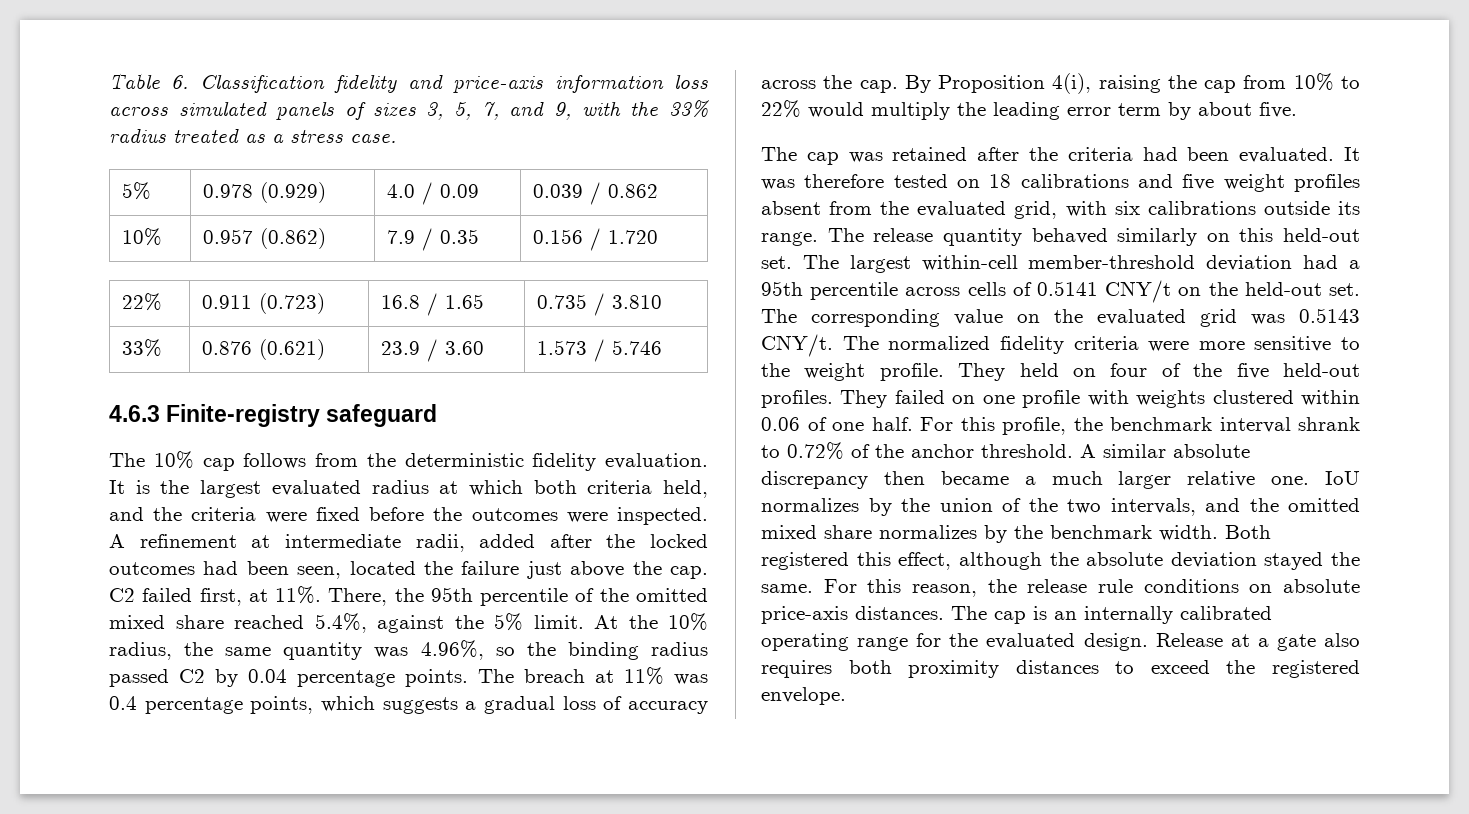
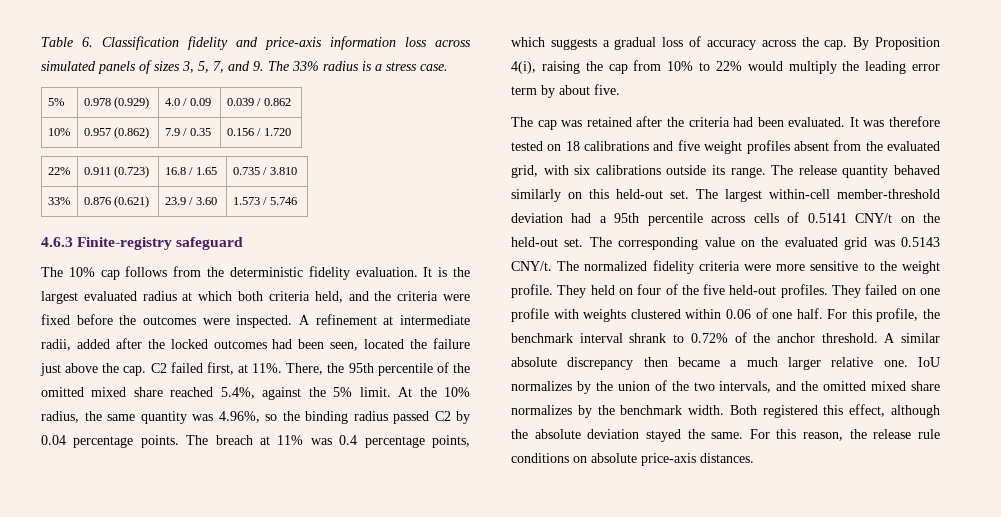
- Table 6. Classification fidelity and price-axis information loss across simulated panels of sizes 3, 5, 7, and 9, with the 33% radius treated as a stress case.
+ Table 6. Classification fidelity and price-axis information loss across simulated panels of sizes 3, 5, 7, and 9. The 33% radius is a stress case.
- The cap is an internally calibrated operating range for the evaluated design. Release at a gate also requires both proximity distances to exceed the registered envelope.

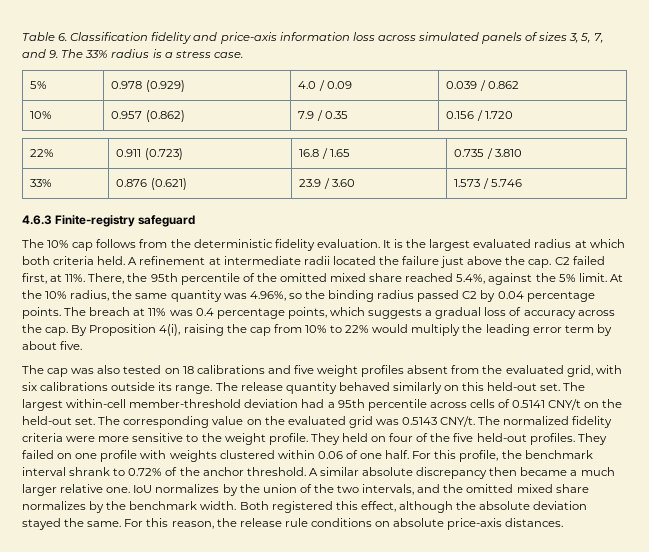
- It is the largest evaluated radius at which both criteria held, and the criteria were fixed before the outcomes were inspected. A refinement at intermediate radii, added after the locked outcomes had been seen, located the failure just above the cap.
+ It is the largest evaluated radius at which both criteria held. A refinement at intermediate radii located the failure just above the cap.
- The cap was retained after the criteria had been evaluated. It was therefore tested on 18 calibrations and five weight profiles absent from the evaluated grid, with six calibrations outside its range.
+ The cap was also tested on 18 calibrations and five weight profiles absent from the evaluated grid, with six calibrations outside its range.

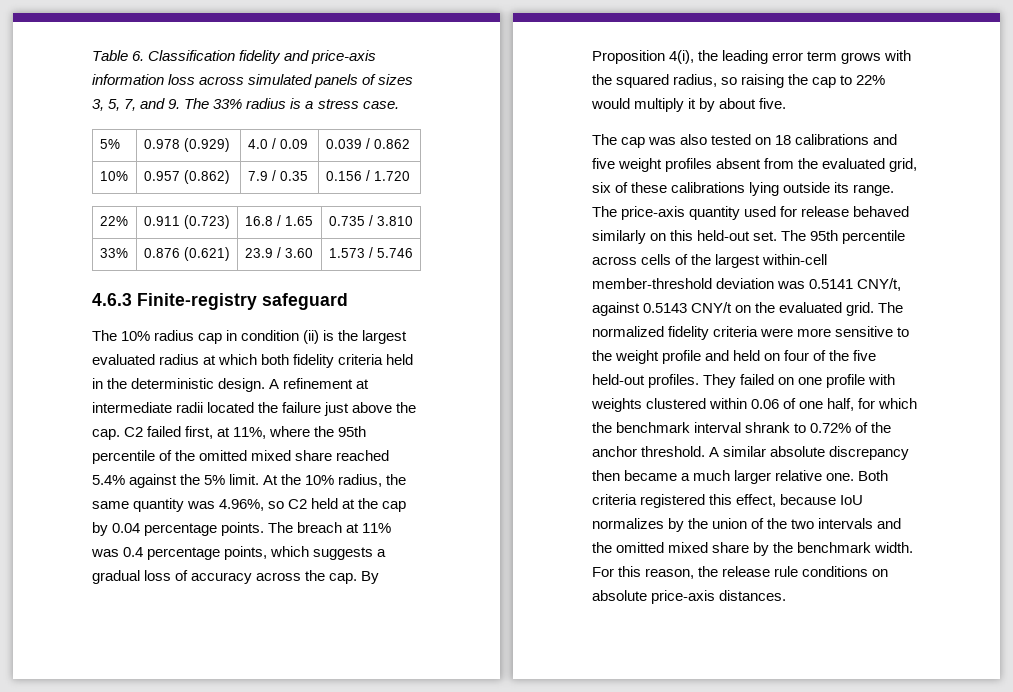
- The 10% cap follows from the deterministic fidelity evaluation. It is the largest evaluated radius at which both criteria held.
+ The 10% radius cap in condition (ii) is the largest evaluated radius at which both fidelity criteria held in the deterministic design.
- C2 failed first, at 11%. There, the 95th percentile of the omitted mixed share reached 5.4%, against the 5% limit.
+ C2 failed first, at 11%, where the 95th percentile of the omitted mixed share reached 5.4% against the 5% limit.
- At the 10% radius, the same quantity was 4.96%, so the binding radius passed C2 by 0.04 percentage points.
+ At the 10% radius, the same quantity was 4.96%, so C2 held at the cap by 0.04 percentage points.
- By Proposition 4(i), raising the cap from 10% to 22% would multiply the leading error term by about five.
+ By Proposition 4(i), the leading error term grows with the squared radius, so raising the cap to 22% would multiply it by about five.
- The cap was also tested on 18 calibrations and five weight profiles absent from the evaluated grid, with six calibrations outside its range. The release quantity behaved similarly on this held-out set.
+ The cap was also tested on 18 calibrations and five weight profiles absent from the evaluated grid, six of these calibrations lying outside its range. The price-axis quantity used for release behaved similarly on this held-out set.
- The largest within-cell member-threshold deviation had a 95th percentile across cells of 0.5141 CNY/t on the held-out set. The corresponding value on the evaluated grid was 0.5143 CNY/t.
+ The 95th percentile across cells of the largest within-cell member-threshold deviation was 0.5141 CNY/t, against 0.5143 CNY/t on the evaluated grid.
- The normalized fidelity criteria were more sensitive to the weight profile. They held on four of the five held-out profiles.
+ The normalized fidelity criteria were more sensitive to the weight profile and held on four of the five held-out profiles.
- They failed on one profile with weights clustered within 0.06 of one half. For this profile, the benchmark interval shrank to 0.72% of the anchor threshold.
+ They failed on one profile with weights clustered within 0.06 of one half, for which the benchmark interval shrank to 0.72% of the anchor threshold.
- IoU normalizes by the union of the two intervals, and the omitted mixed share normalizes by the benchmark width.
+ Both criteria registered this effect, because IoU normalizes by the union of the two intervals and the omitted mixed share by the benchmark width.
- Both registered this effect, although the absolute deviation stayed the same.

